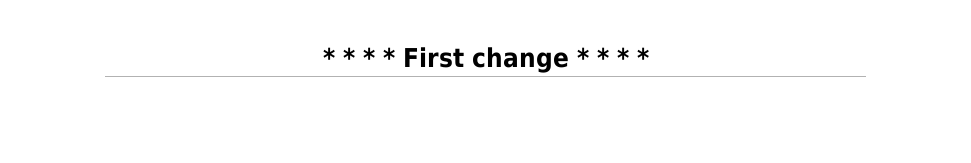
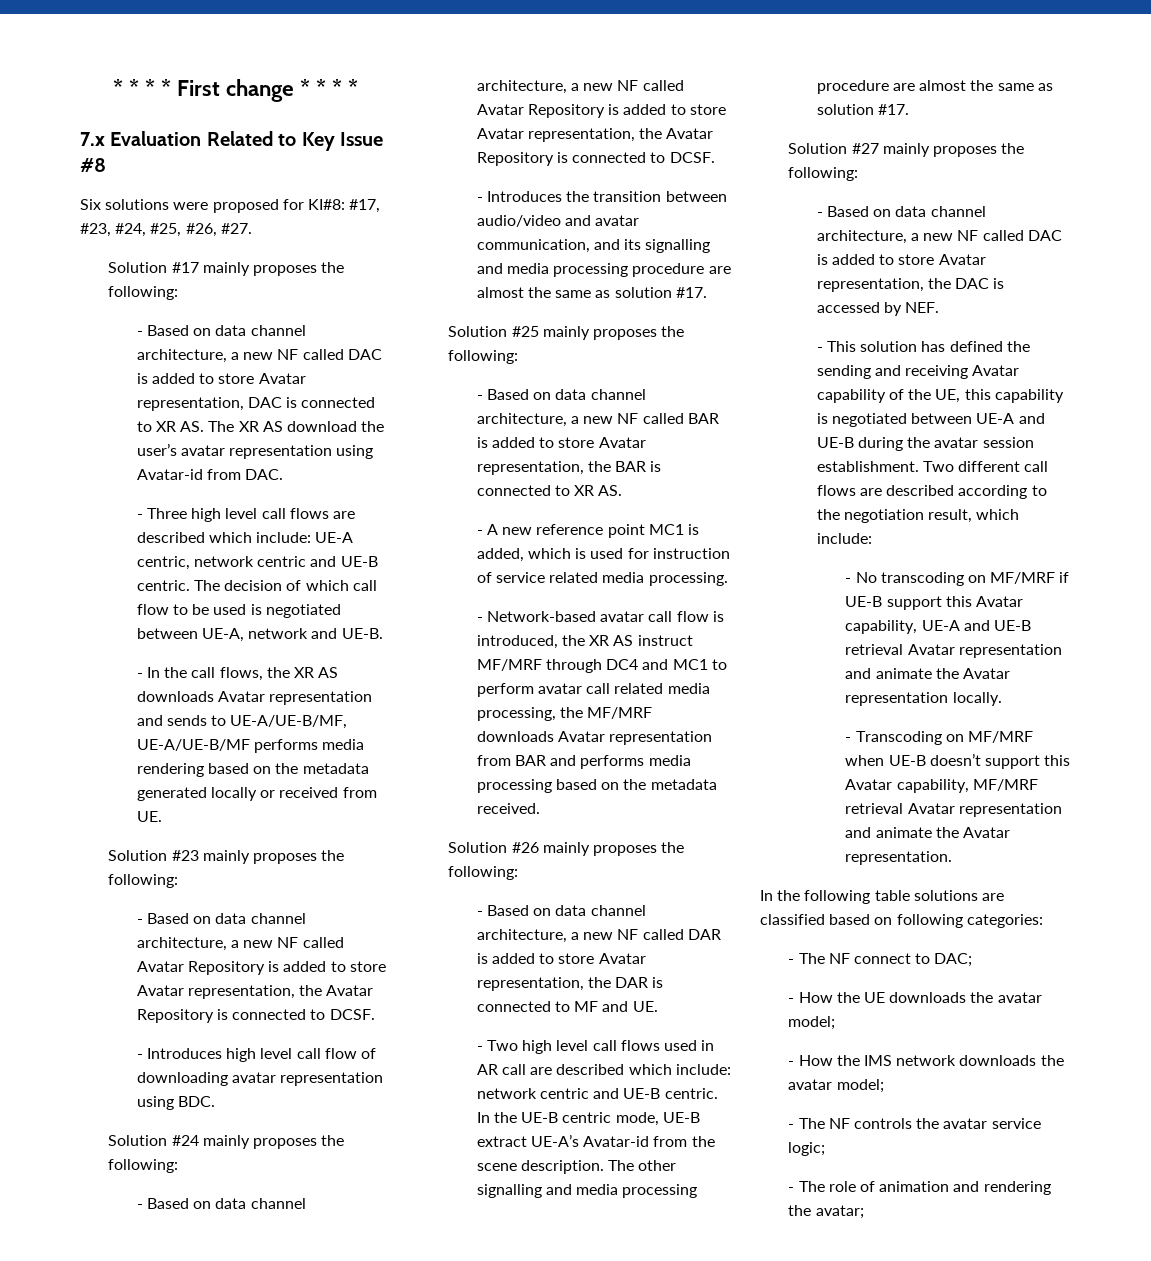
+ 7.x Evaluation Related to Key Issue #8
+ Six solutions were proposed for KI#8: #17, #23, #24, #25, #26, #27.
+ Solution #17 mainly proposes the following:
+ - Based on data channel architecture, a new NF called DAC is added to store Avatar representation, DAC is connected to XR AS. The XR AS download the user’s avatar representation using Avatar-id from DAC.
+ - Three high level call flows are described which include: UE-A centric, network centric and UE-B centric. The decision of which call flow to be used is negotiated between UE-A, network and UE-B.
+ - In the call flows, the XR AS downloads Avatar representation and sends to UE-A/UE-B/MF, UE-A/UE-B/MF performs media rendering based on the metadata generated locally or received from UE.
+ Solution #23 mainly proposes the following:
+ - Based on data channel architecture, a new NF called Avatar Repository is added to store Avatar representation, the Avatar Repository is connected to DCSF.
+ - Introduces high level call flow of downloading avatar representation using BDC.
+ Solution #24 mainly proposes the following:
+ - Based on data channel architecture, a new NF called Avatar Repository is added to store Avatar representation, the Avatar Repository is connected to DCSF.
+ - Introduces the transition between audio/video and avatar communication, and its signalling and media processing procedure are almost the same as solution #17.
+ Solution #25 mainly proposes the following:
+ - Based on data channel architecture, a new NF called BAR is added to store Avatar representation, the BAR is connected to XR AS.
+ - A new reference point MC1 is added, which is used for instruction of service related media processing.
+ - Network-based avatar call flow is introduced, the XR AS instruct MF/MRF through DC4 and MC1 to perform avatar call related media processing, the MF/MRF downloads Avatar representation from BAR and performs media processing based on the metadata received.
+ Solution #26 mainly proposes the following:
+ - Based on data channel architecture, a new NF called DAR is added to store Avatar representation, the DAR is connected to MF and UE.
+ - Two high level call flows used in AR call are described which include: network centric and UE-B centric. In the UE-B centric mode, UE-B extract UE-A’s Avatar-id from the scene description. The other signalling and media processing procedure are almost the same as solution #17.
+ Solution #27 mainly proposes the following:
+ - Based on data channel architecture, a new NF called DAC is added to store Avatar representation, the DAC is accessed by NEF.
+ - This solution has defined the sending and receiving Avatar capability of the UE, this capability is negotiated between UE-A and UE-B during the avatar session establishment. Two different call flows are described according to the negotiation result, which include:
+ - No transcoding on MF/MRF if UE-B support this Avatar capability, UE-A and UE-B retrieval Avatar representation and animate the Avatar representation locally.
+ - Transcoding on MF/MRF when UE-B doesn’t support this Avatar capability, MF/MRF retrieval Avatar representation and animate the Avatar representation.
+ In the following table solutions are classified based on following categories:
+ - The NF connect to DAC;
+ - How the UE downloads the avatar model;
+ - How the IMS network downloads the avatar model;
+ - The NF controls the avatar service logic;
+ - The role of animation and rendering the avatar;

